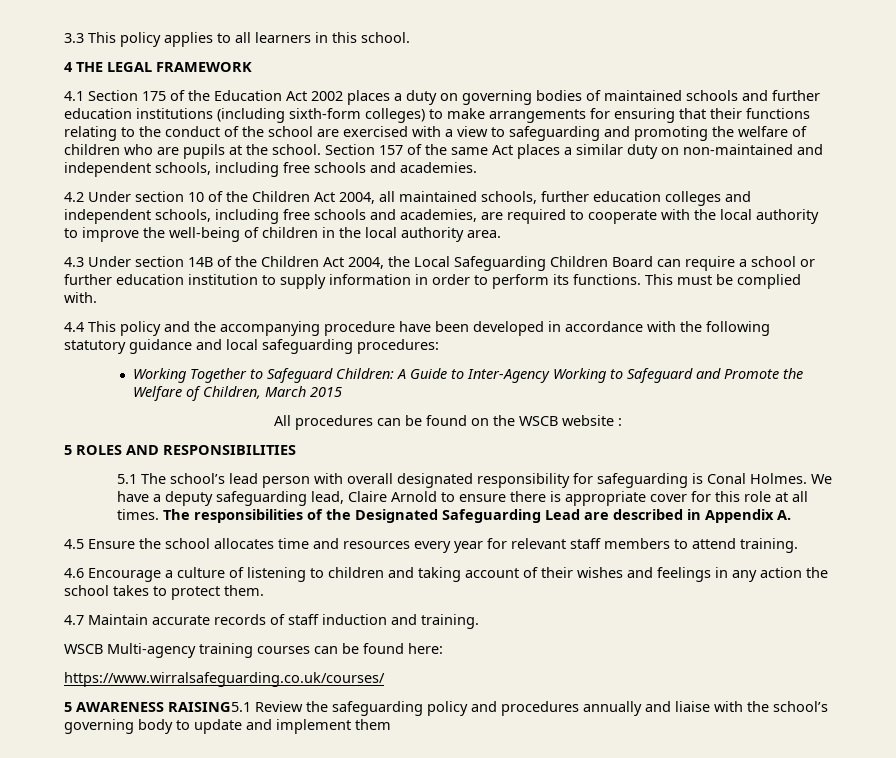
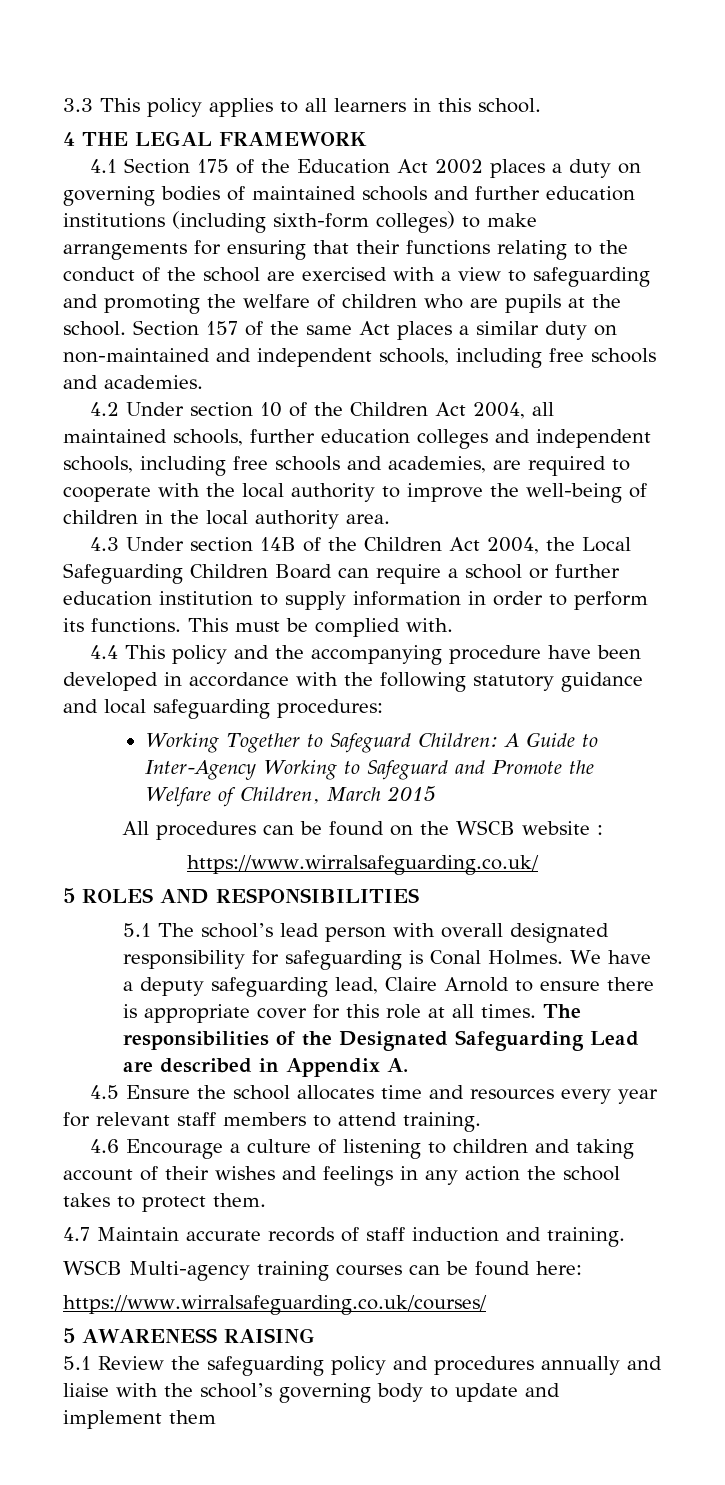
+ https://www.wirralsafeguarding.co.uk/
- 5 AWARENESS RAISING5.1 Review the safeguarding policy and procedures annually and liaise with the school’s governing body to update and implement them
+ 5 AWARENESS RAISING
+ 5.1 Review the safeguarding policy and procedures annually and liaise with the school’s governing body to update and implement them

